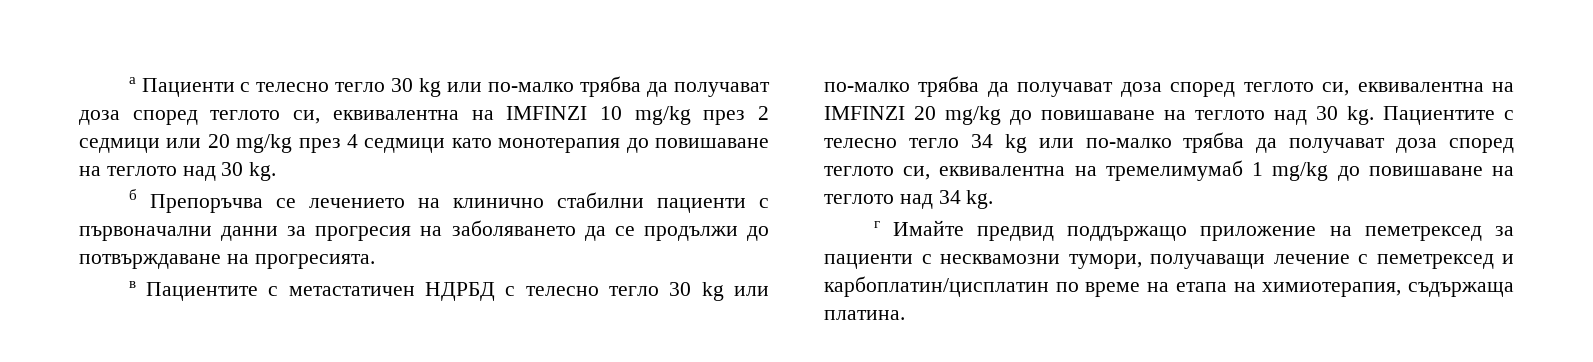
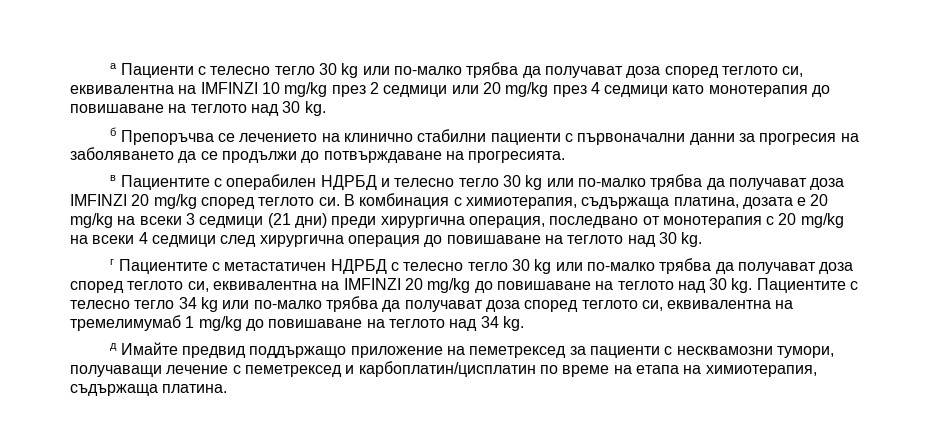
- в Пациентите с метастатичен НДРБД с телесно тегло 30 kg или по-малко трябва да получават доза според теглото си, еквивалентна на IMFINZI 20 mg/kg до повишаване на теглото над 30 kg.
+ в Пациентите с операбилен НДРБД и телесно тегло 30 kg или по-малко трябва да получават доза IMFINZI 20 mg/kg според теглото си. В комбинация с химиотерапия, съдържаща платина, дозата е 20 mg/kg на всеки 3 седмици (21 дни) преди хирургична операция, последвано от монотерапия с 20 mg/kg на всеки 4 седмици след хирургична операция до повишаване на теглото над 30 kg.
+ г Пациентите с метастатичен НДРБД с телесно тегло 30 kg или по-малко трябва да получават доза според теглото си, еквивалентна на IMFINZI 20 mg/kg до повишаване на теглото над 30 kg.
- г Имайте предвид поддържащо приложение на пеметрексед за пациенти с несквамозни тумори, получаващи лечение с пеметрексед и карбоплатин/цисплатин по време на етапа на химиотерапия, съдържаща платина.
+ д Имайте предвид поддържащо приложение на пеметрексед за пациенти с несквамозни тумори, получаващи лечение с пеметрексед и карбоплатин/цисплатин по време на етапа на химиотерапия, съдържаща платина.

